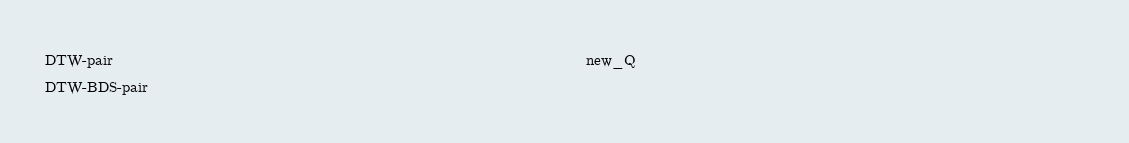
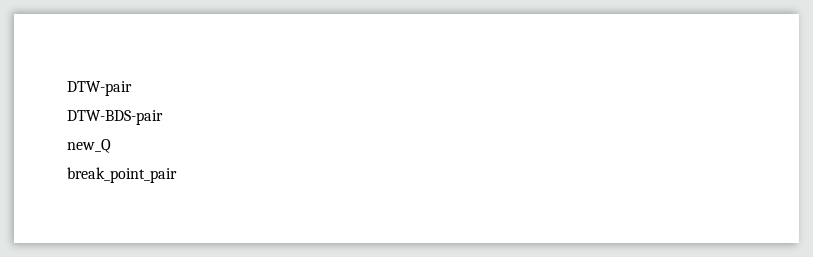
+ break_point_pair

